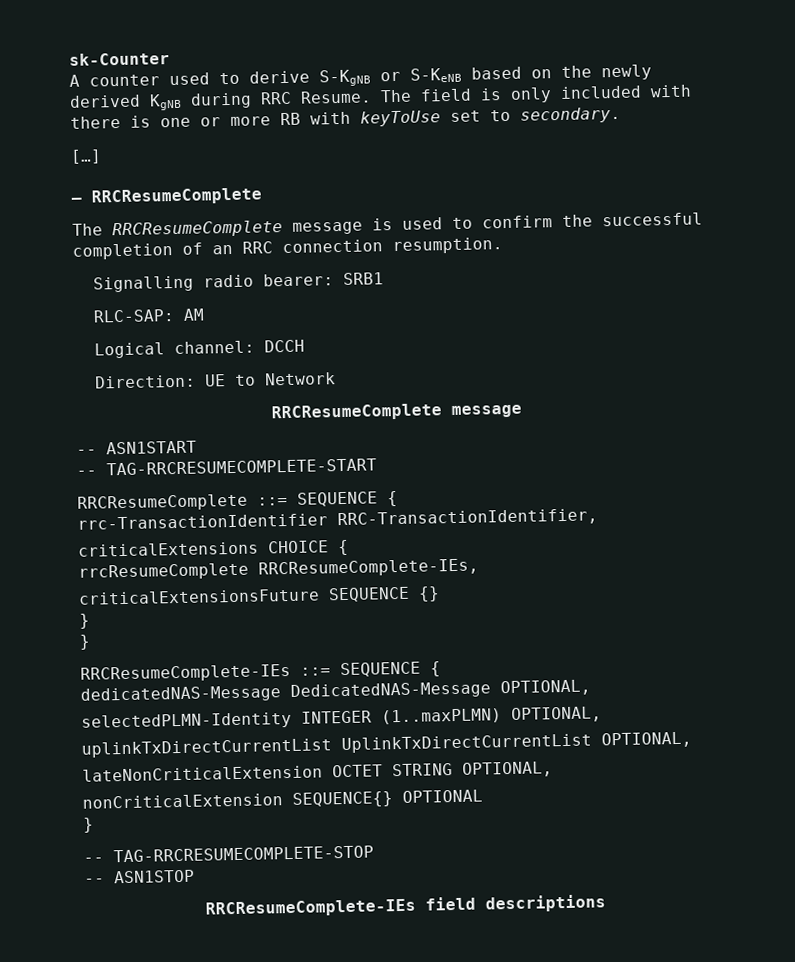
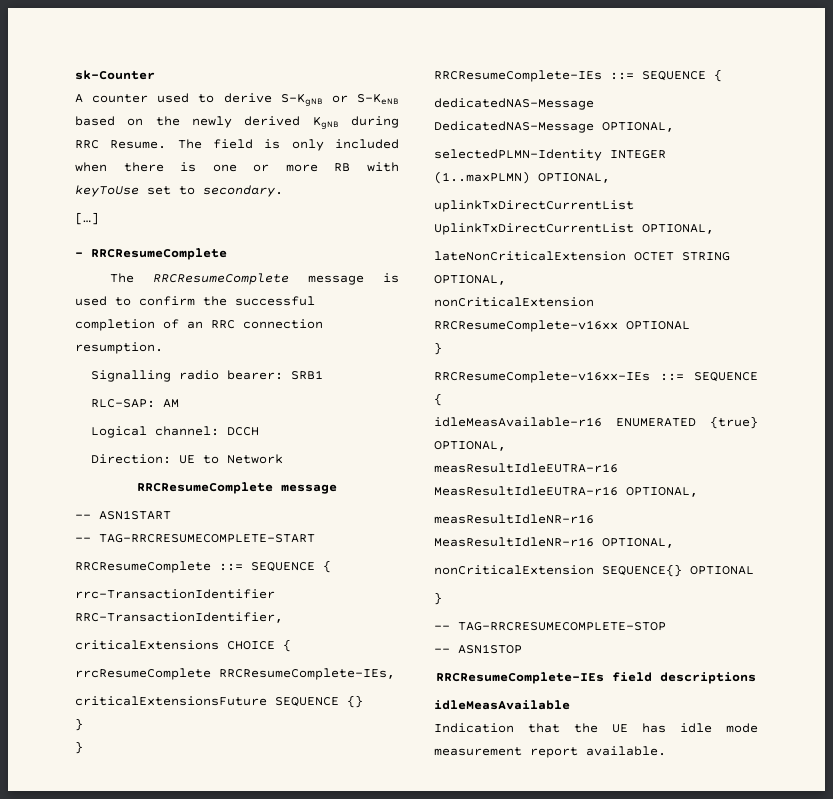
- The field is only included with there is one or more RB with keyToUse set to secondary.
+ The field is only included when there is one or more RB with keyToUse set to secondary.
+ nonCriticalExtension RRCResumeComplete-v16xx OPTIONAL
+ }
+ RRCResumeComplete-v16xx-IEs ::= SEQUENCE {
+ idleMeasAvailable-r16 ENUMERATED {true} OPTIONAL,
+ measResultIdleEUTRA-r16 MeasResultIdleEUTRA-r16 OPTIONAL,
+ measResultIdleNR-r16 MeasResultIdleNR-r16 OPTIONAL,
+ idleMeasAvailable
+ Indication that the UE has idle mode measurement report available.

